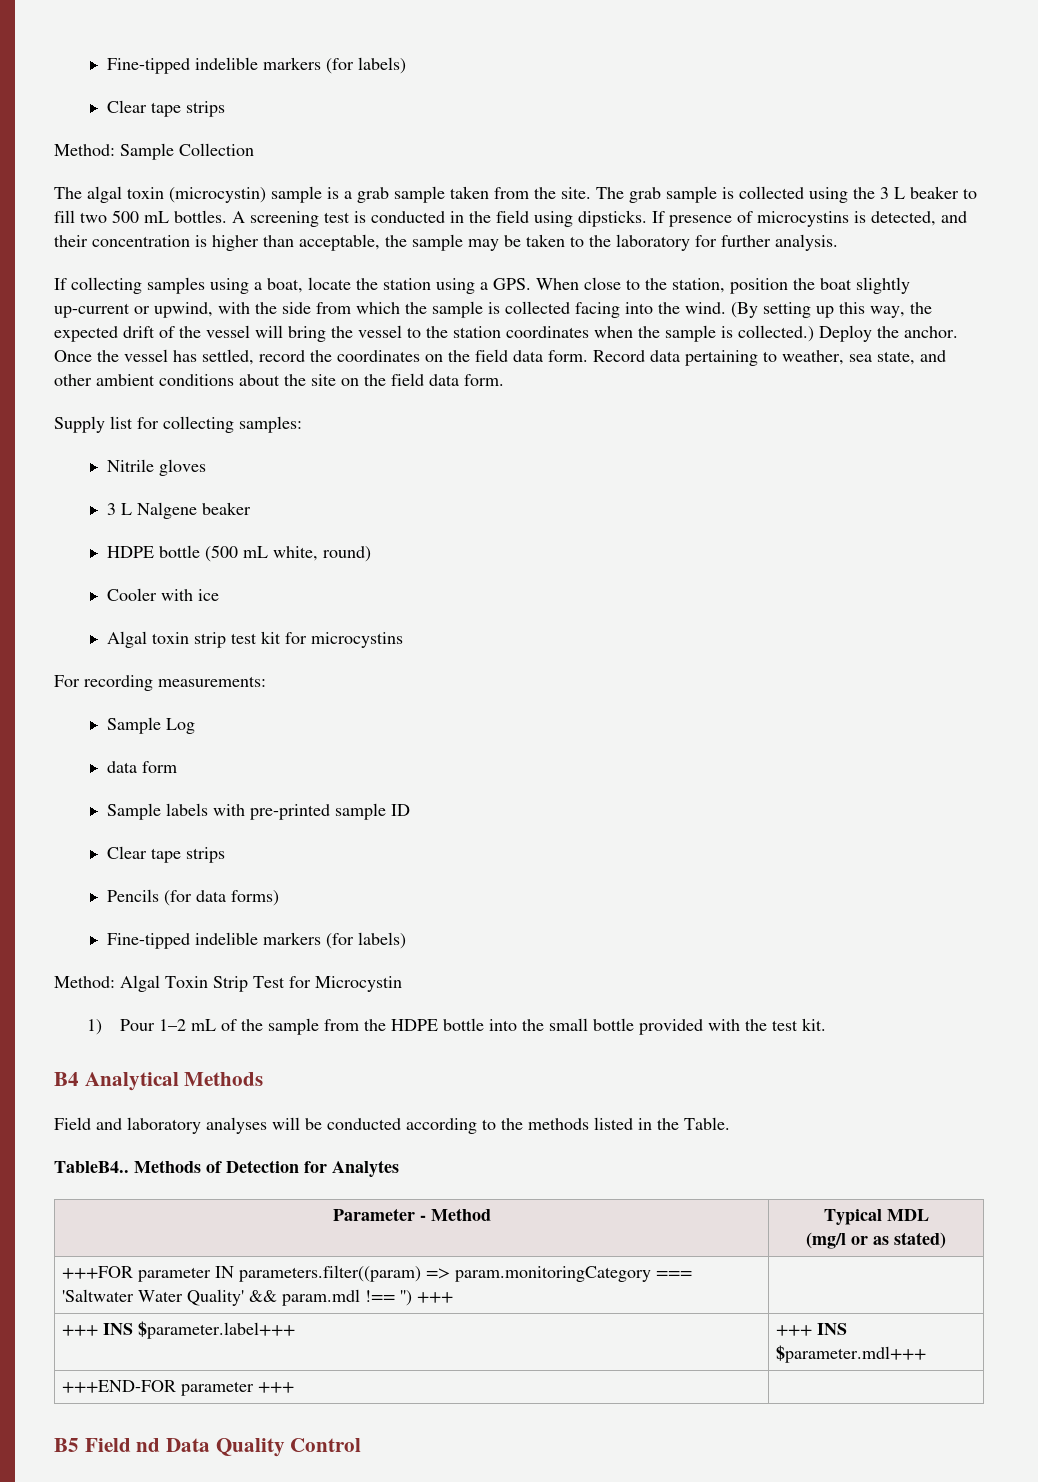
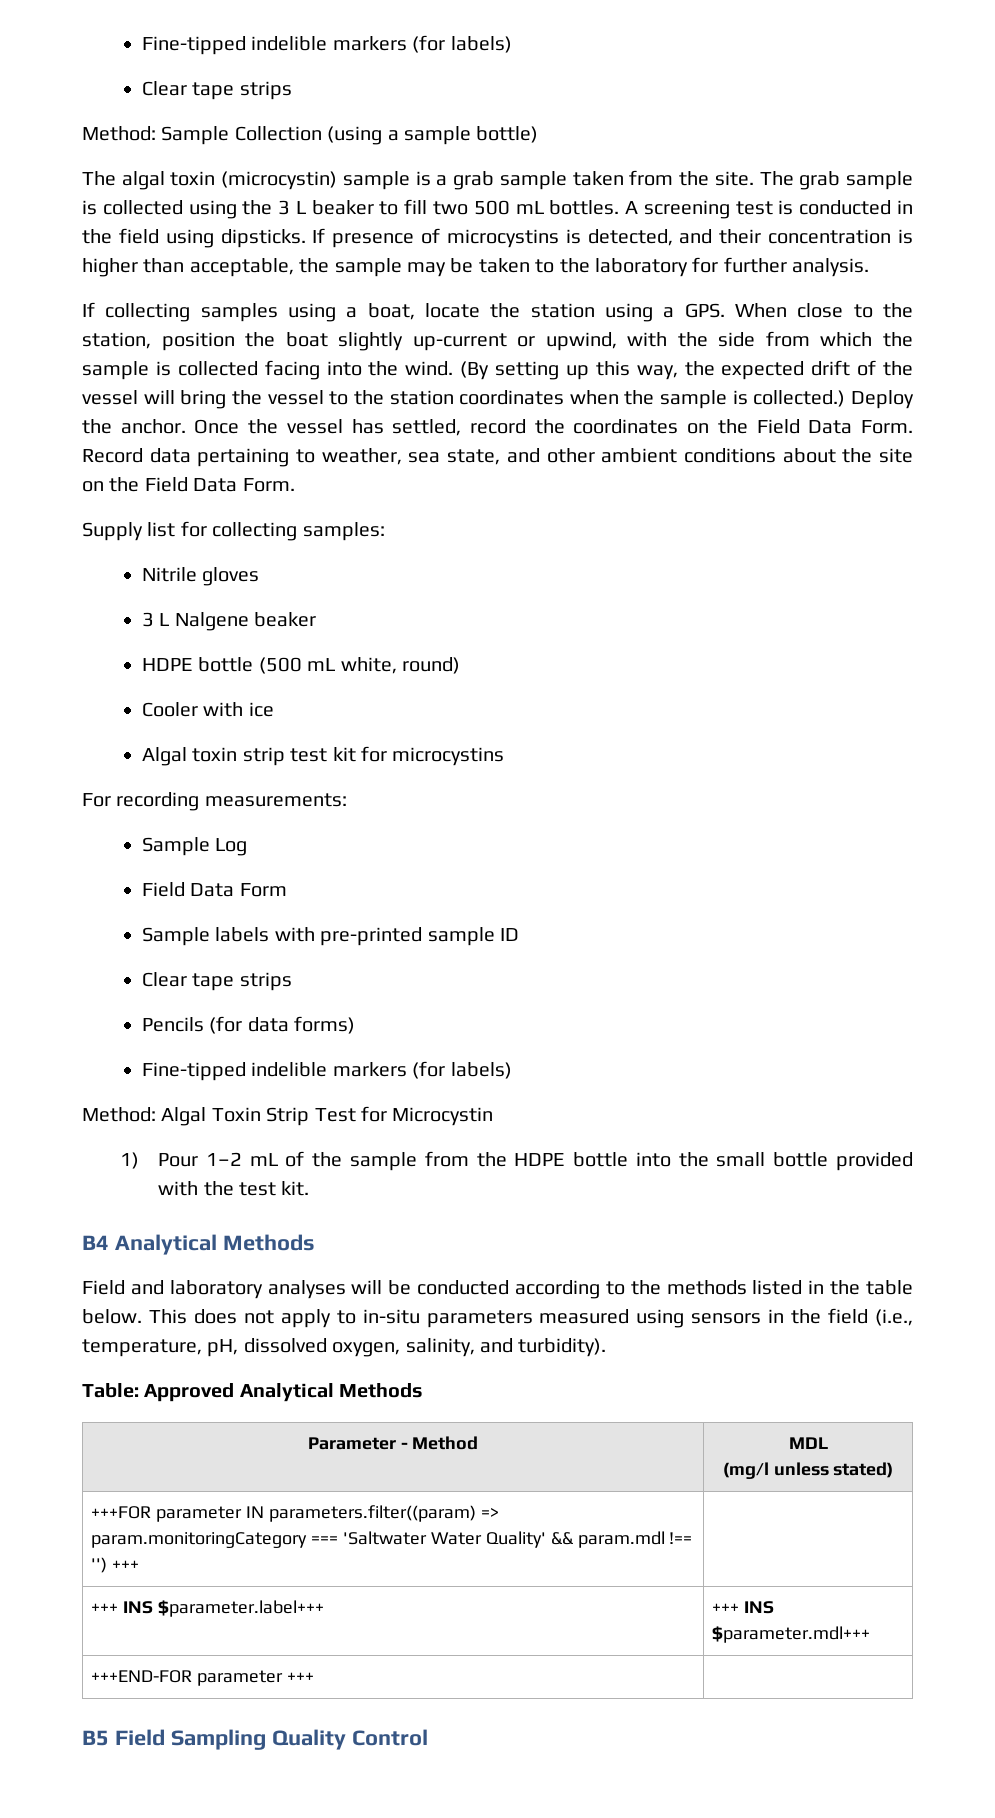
- Method: Sample Collection
+ Method: Sample Collection (using a sample bottle)
- Once the vessel has settled, record the coordinates on the field data form.
+ Once the vessel has settled, record the coordinates on the Field Data Form.
- Record data pertaining to weather, sea state, and other ambient conditions about the site on the field data form.
+ Record data pertaining to weather, sea state, and other ambient conditions about the site on the Field Data Form.
- data form
+ Field Data Form
- Field and laboratory analyses will be conducted according to the methods listed in the Table.
- TableB4.. Methods of Detection for Analytes
+ Field and laboratory analyses will be conducted according to the methods listed in the table below. This does not apply to in-situ parameters measured using sensors in the field (i.e., temperature, pH, dissolved oxygen, salinity, and turbidity).
+ Table: Approved Analytical Methods
- Parameter - Method | Typical MDL
- (mg/l or as stated)
+ Parameter - Method | MDL
+ (mg/l unless stated)
- B5 Field nd Data Quality Control
+ B5 Field Sampling Quality Control

